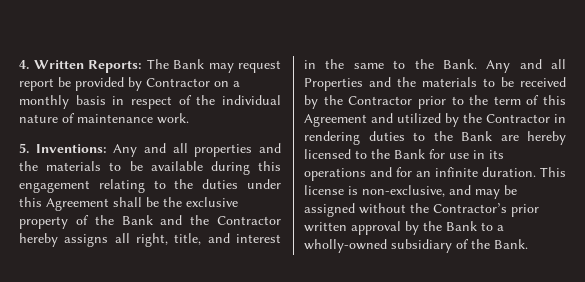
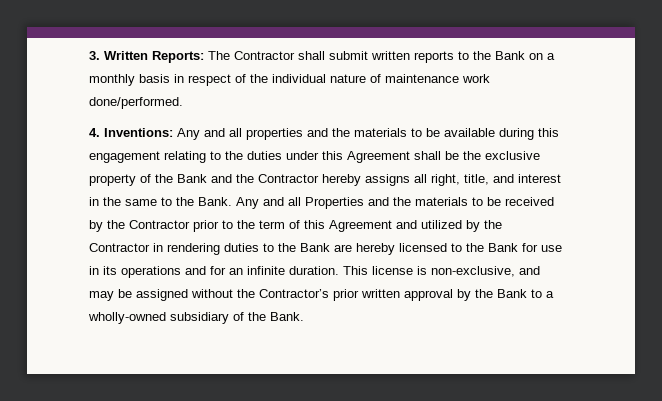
- 4. Written Reports: The Bank may request report be provided by Contractor on a monthly basis in respect of the individual nature of maintenance work.
- 5. Inventions: Any and all properties and the materials to be available during this engagement relating to the duties under this Agreement shall be the exclusive property of the Bank and the Contractor hereby assigns all right, title, and interest in the same to the Bank.
+ 3. Written Reports: The Contractor shall submit written reports to the Bank on a monthly basis in respect of the individual nature of maintenance work done/performed.
+ 4. Inventions: Any and all properties and the materials to be available during this engagement relating to the duties under this Agreement shall be the exclusive property of the Bank and the Contractor hereby assigns all right, title, and interest in the same to the Bank.

